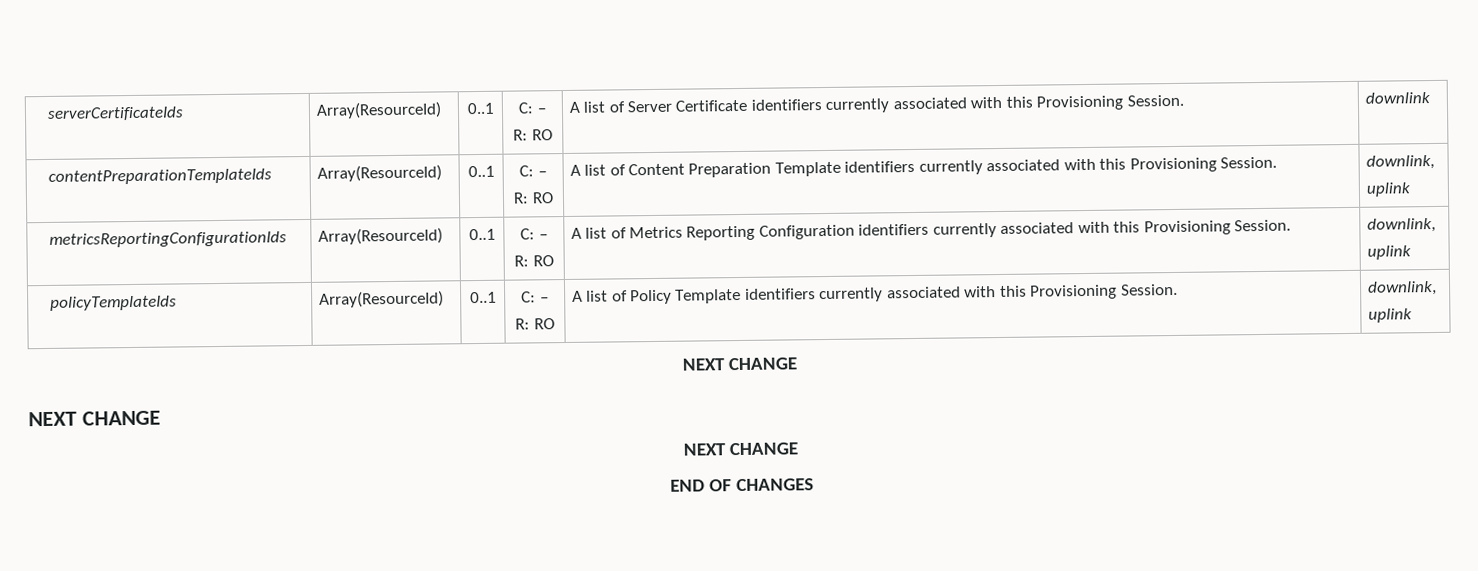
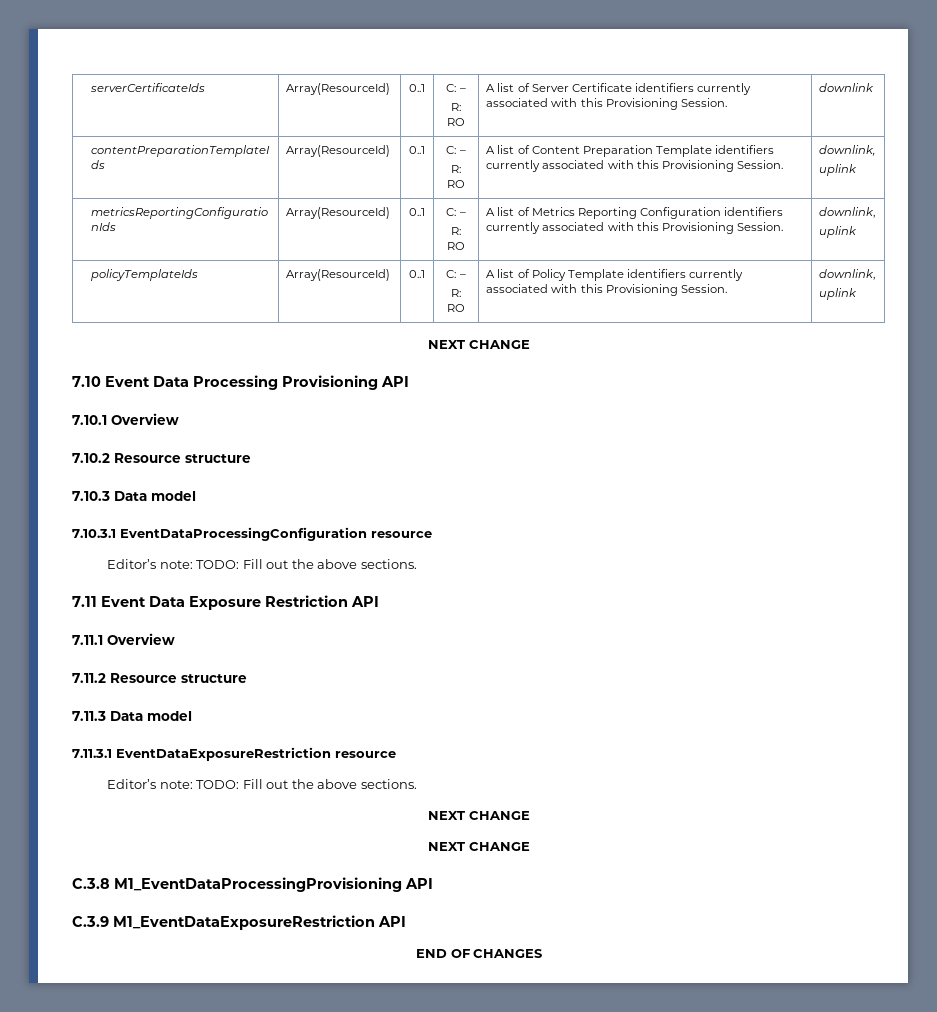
  policyTemplateIds | Array(ResourceId) | 0..1 | C: –
  R: RO | A list of Policy Template identifiers currently associated with this Provisioning Session. | downlink,
  uplink
  NEXT CHANGE
+ 7.10 Event Data Processing Provisioning API
+ 7.10.1 Overview
+ 7.10.2 Resource structure
+ 7.10.3 Data model
+ 7.10.3.1 EventDataProcessingConfiguration resource
+ Editor’s note: TODO: Fill out the above sections.
+ 7.11 Event Data Exposure Restriction API
+ 7.11.1 Overview
+ 7.11.2 Resource structure
+ 7.11.3 Data model
+ 7.11.3.1 EventDataExposureRestriction resource
+ Editor’s note: TODO: Fill out the above sections.
  NEXT CHANGE
  NEXT CHANGE
+ C.3.8 M1_EventDataProcessingProvisioning API
+ C.3.9 M1_EventDataExposureRestriction API

